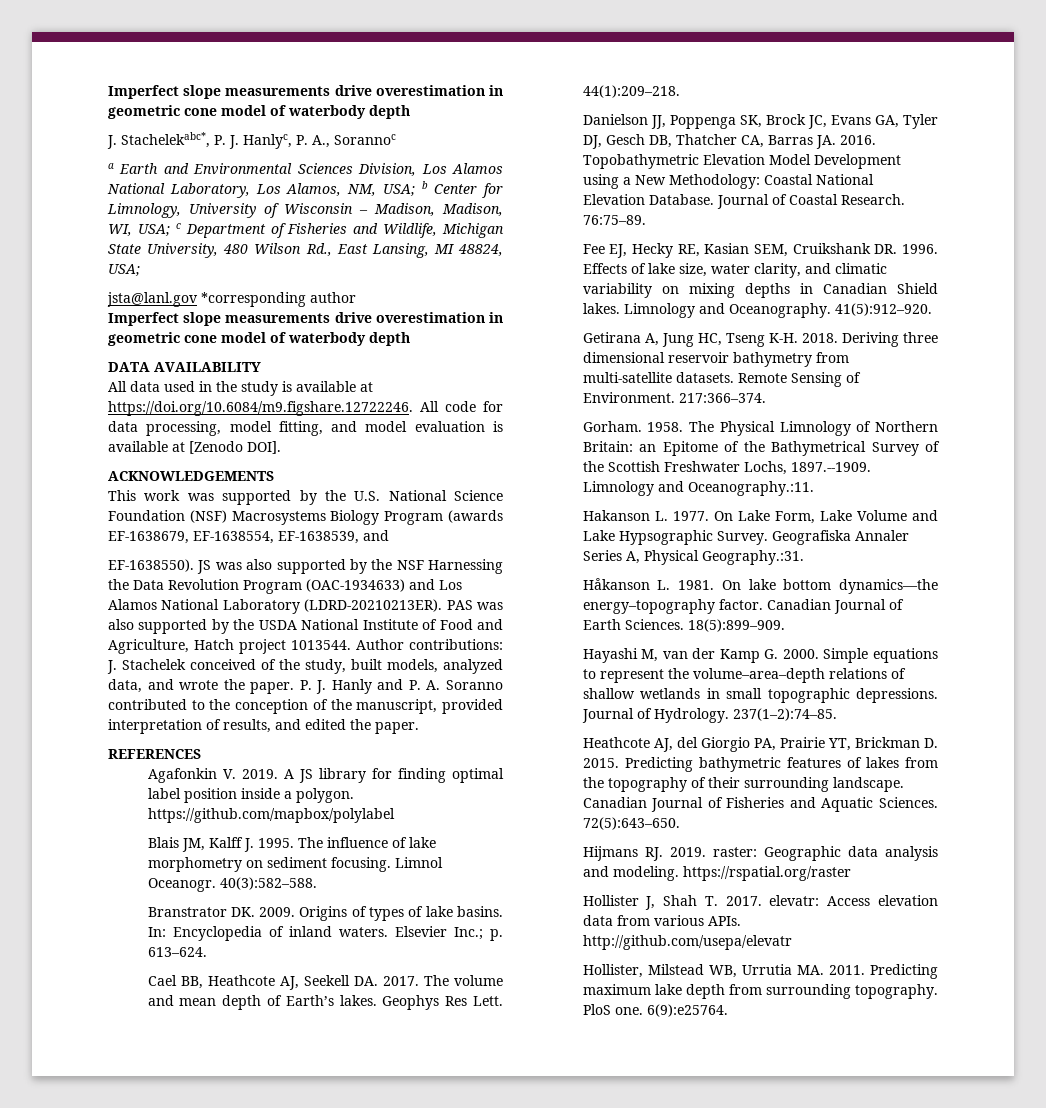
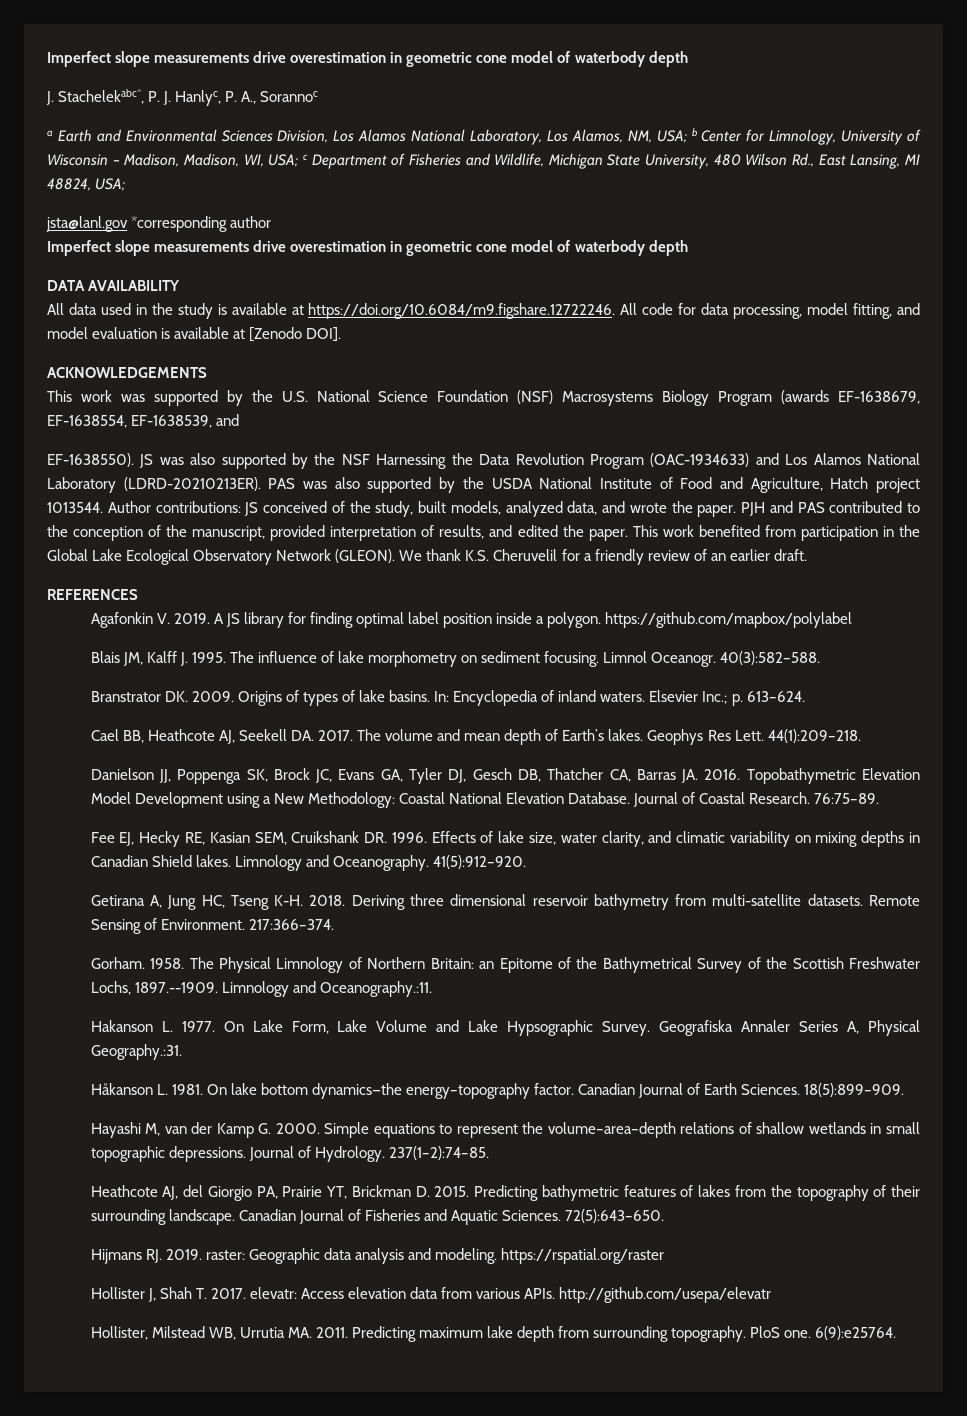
- Author contributions: J. Stachelek conceived of the study, built models, analyzed data, and wrote the paper.
+ Author contributions: JS conceived of the study, built models, analyzed data, and wrote the paper.
- P. J. Hanly and P. A. Soranno contributed to the conception of the manuscript, provided interpretation of results, and edited the paper.
+ PJH and PAS contributed to the conception of the manuscript, provided interpretation of results, and edited the paper. This work benefited from participation in the Global Lake Ecological Observatory Network (GLEON). We thank K.S. Cheruvelil for a friendly review of an earlier draft.

